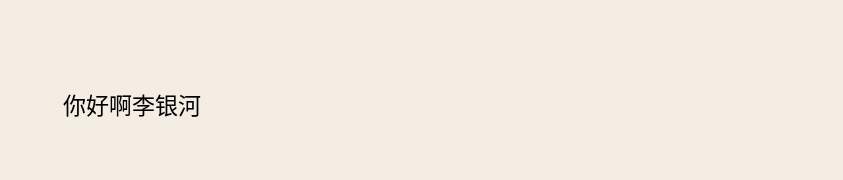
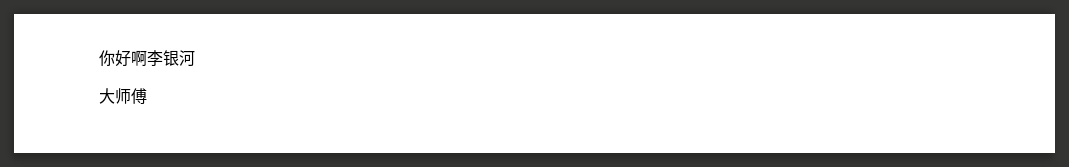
+ 大师傅

